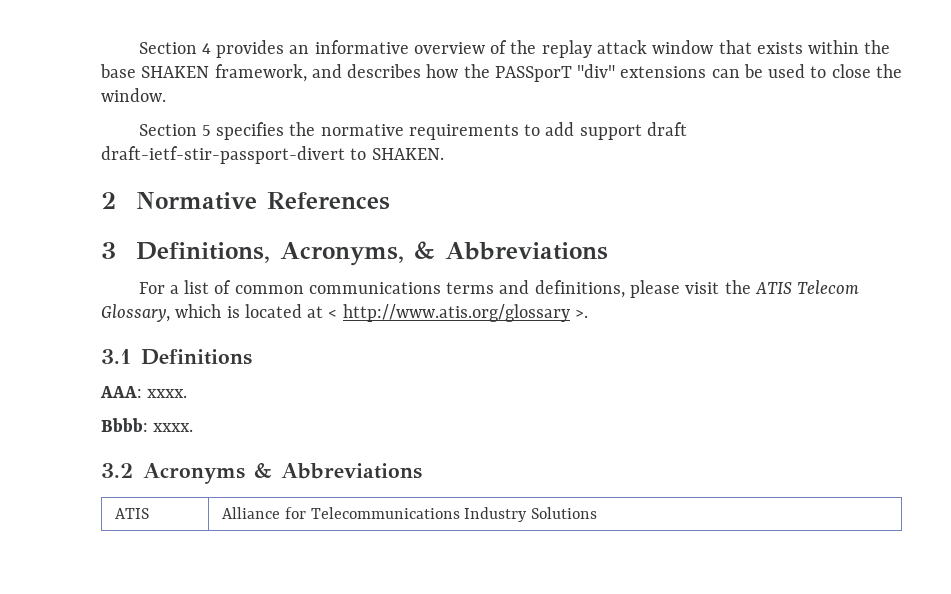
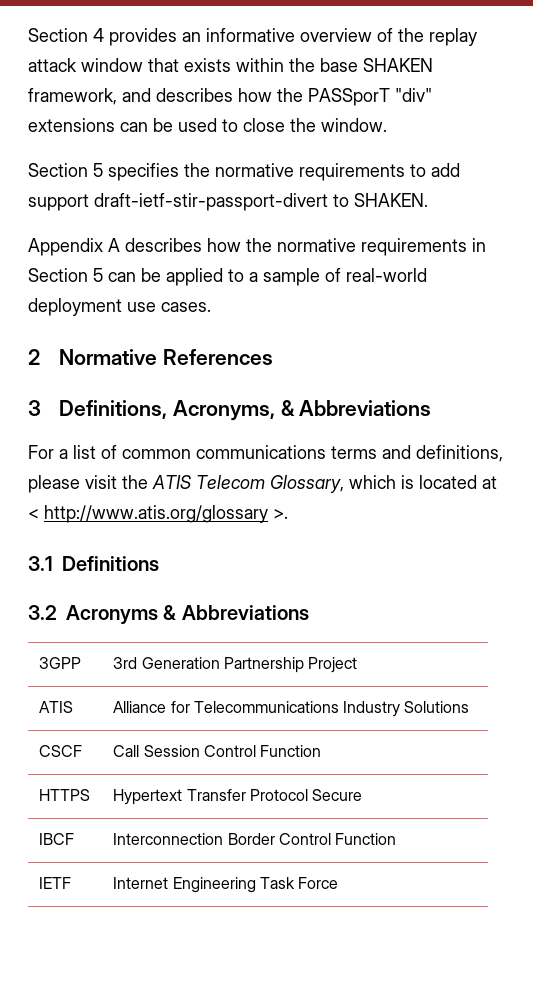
- Section 5 specifies the normative requirements to add support draft draft-ietf-stir-passport-divert to SHAKEN.
+ Section 5 specifies the normative requirements to add support draft-ietf-stir-passport-divert to SHAKEN.
+ Appendix A describes how the normative requirements in Section 5 can be applied to a sample of real-world deployment use cases.
- AAA: xxxx.
- Bbbb: xxxx.
+ 3GPP | 3rd Generation Partnership Project
+ CSCF | Call Session Control Function
+ HTTPS | Hypertext Transfer Protocol Secure
+ IBCF | Interconnection Border Control Function
+ IETF | Internet Engineering Task Force

